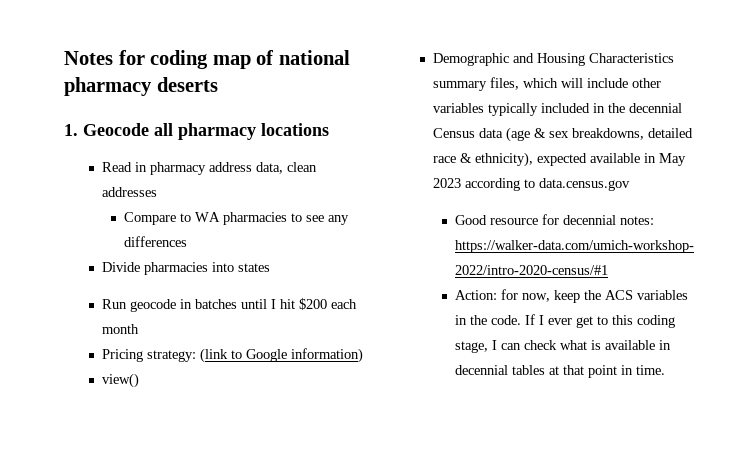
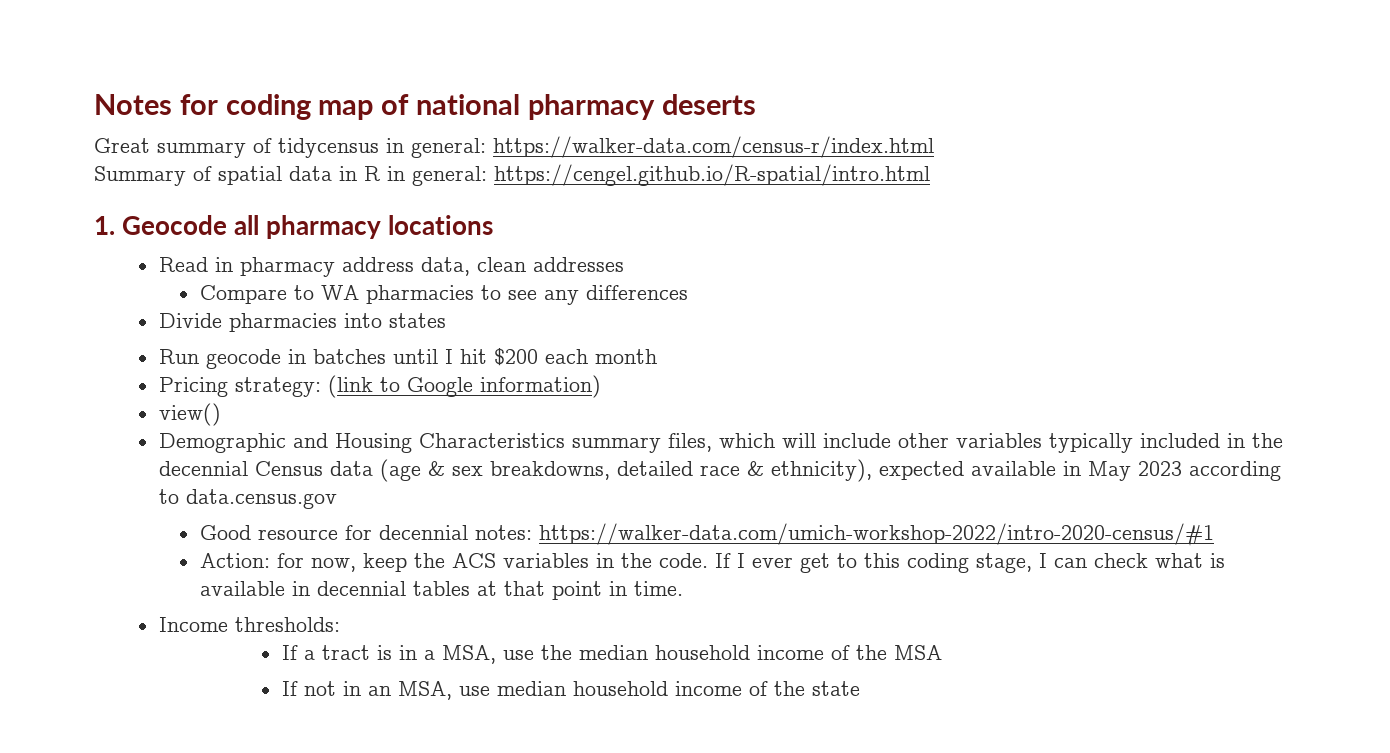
+ Great summary of tidycensus in general: https://walker-data.com/census-r/index.html
+ Summary of spatial data in R in general: https://cengel.github.io/R-spatial/intro.html
+ Income thresholds:
+ If a tract is in a MSA, use the median household income of the MSA
+ If not in an MSA, use median household income of the state

